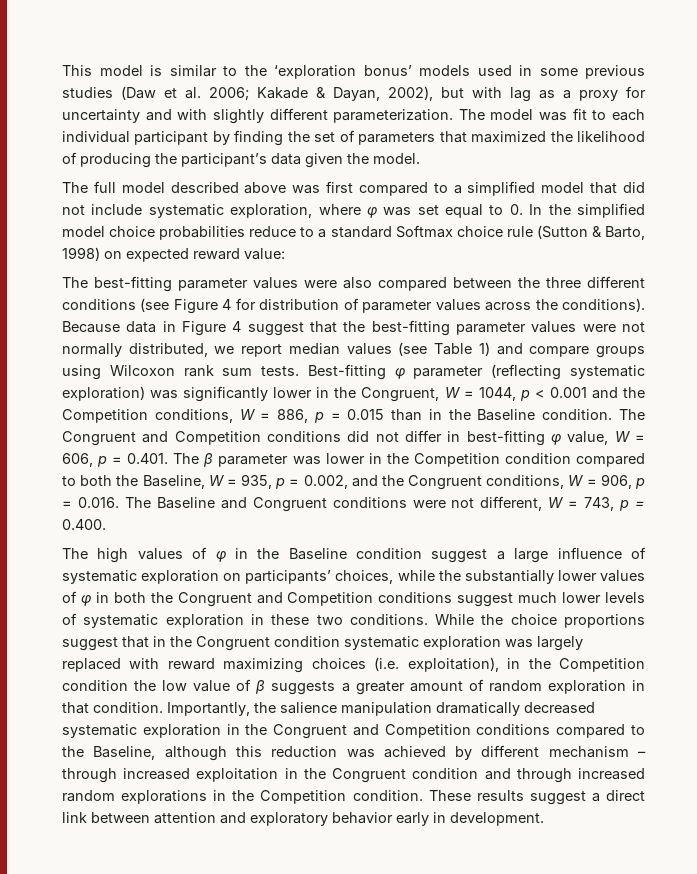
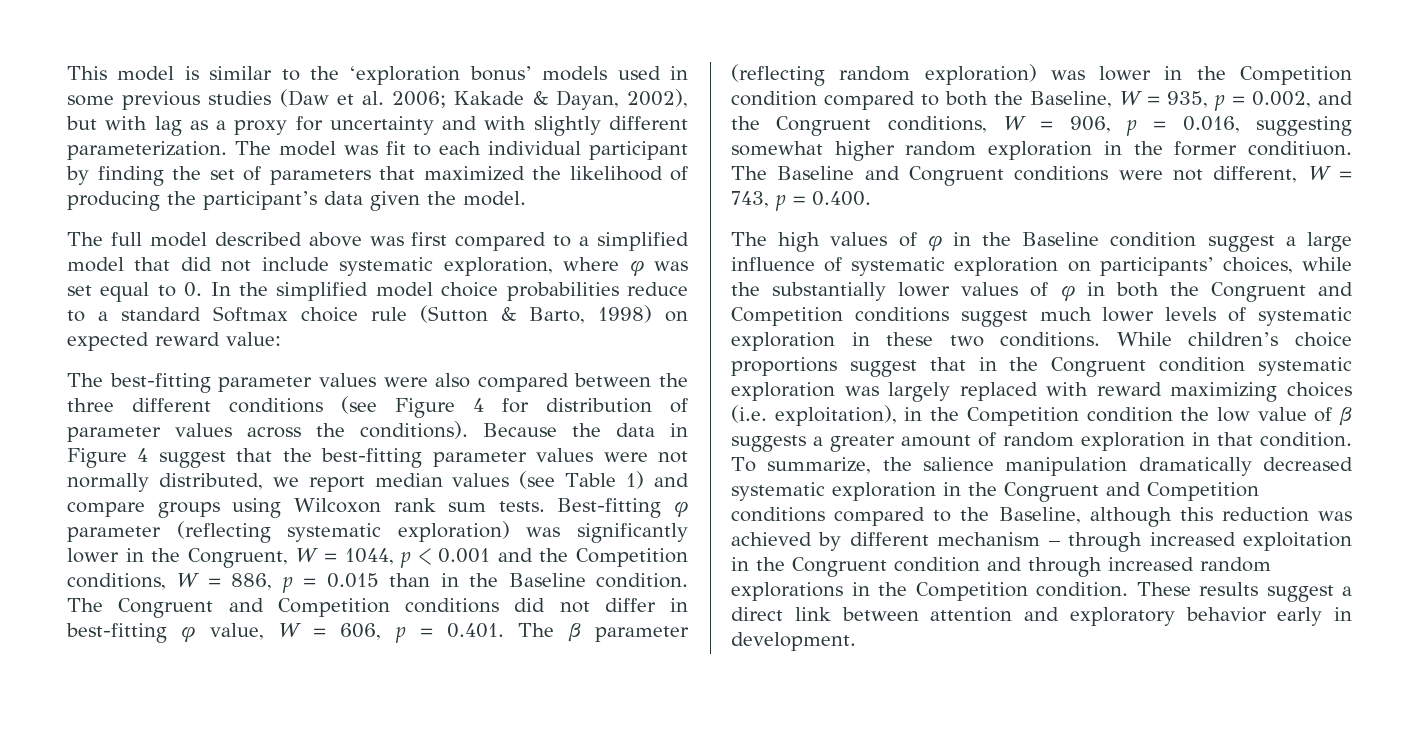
- Because data in Figure 4 suggest that the best-fitting parameter values were not normally distributed, we report median values (see Table 1) and compare groups using Wilcoxon rank sum tests.
+ Because the data in Figure 4 suggest that the best-fitting parameter values were not normally distributed, we report median values (see Table 1) and compare groups using Wilcoxon rank sum tests.
- The Congruent and Competition conditions did not differ in best-fitting φ value, W = 606, p = 0.401. The β parameter was lower in the Competition condition compared to both the Baseline, W = 935, p = 0.002, and the Congruent conditions, W = 906, p = 0.016. The Baseline and Congruent conditions were not different, W = 743, p = 0.400.
+ The Congruent and Competition conditions did not differ in best-fitting φ value, W = 606, p = 0.401. The β parameter (reflecting random exploration) was lower in the Competition condition compared to both the Baseline, W = 935, p = 0.002, and the Congruent conditions, W = 906, p = 0.016, suggesting somewhat higher random exploration in the former conditiuon. The Baseline and Congruent conditions were not different, W = 743, p = 0.400.
- While the choice proportions suggest that in the Congruent condition systematic exploration was largely replaced with reward maximizing choices (i.e. exploitation), in the Competition condition the low value of β suggests a greater amount of random exploration in that condition.
+ While children’s choice proportions suggest that in the Congruent condition systematic exploration was largely replaced with reward maximizing choices (i.e. exploitation), in the Competition condition the low value of β suggests a greater amount of random exploration in that condition.
- Importantly, the salience manipulation dramatically decreased systematic exploration in the Congruent and Competition conditions compared to the Baseline, although this reduction was achieved by different mechanism – through increased exploitation in the Congruent condition and through increased random explorations in the Competition condition.
+ To summarize, the salience manipulation dramatically decreased systematic exploration in the Congruent and Competition conditions compared to the Baseline, although this reduction was achieved by different mechanism – through increased exploitation in the Congruent condition and through increased random explorations in the Competition condition.

